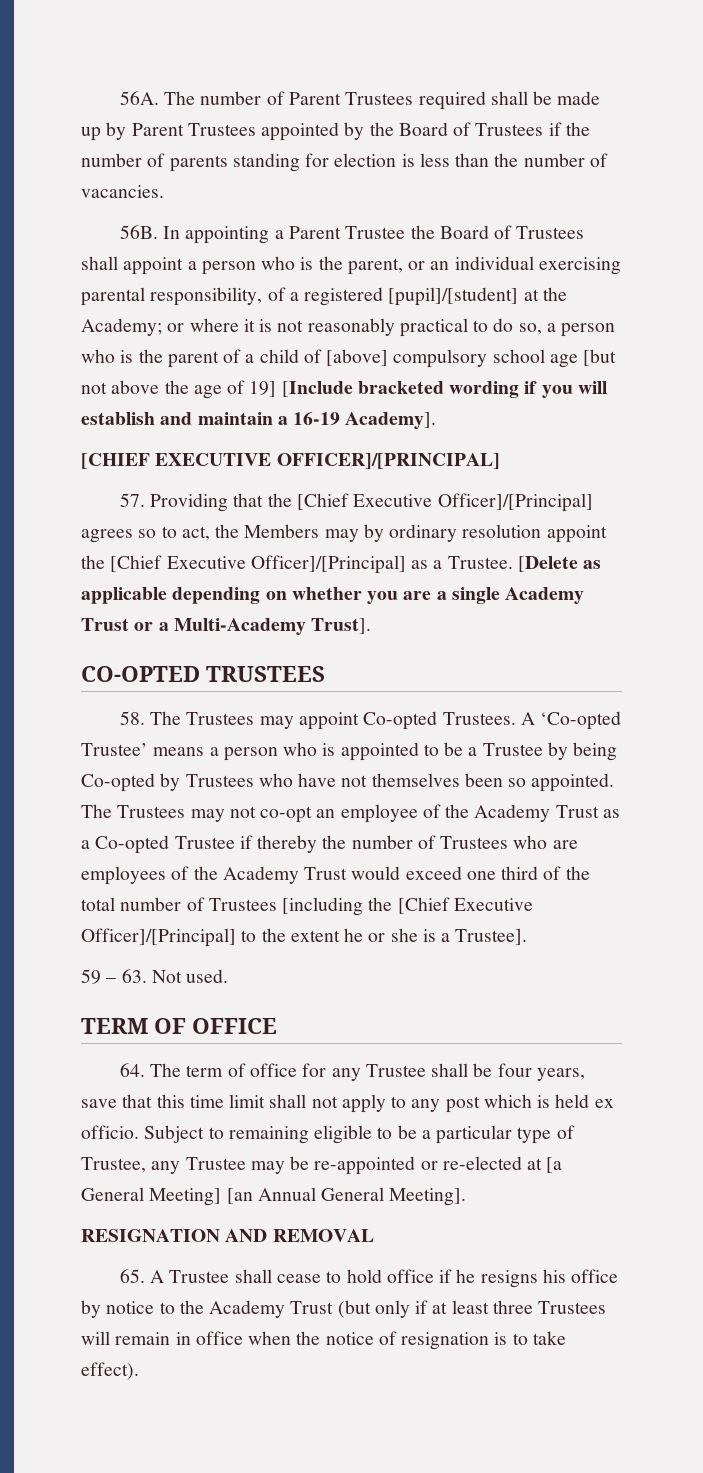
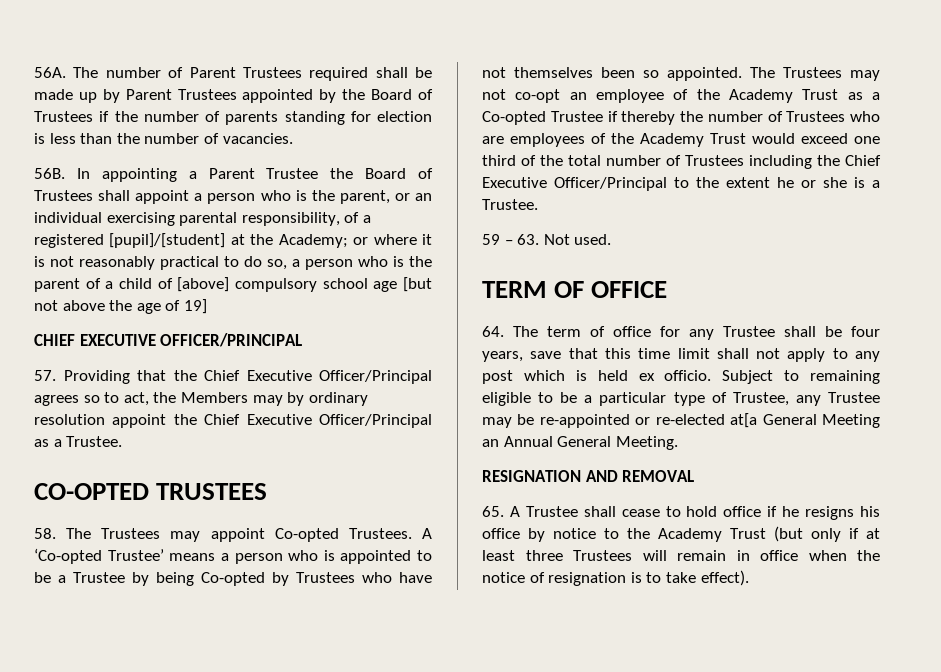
- or where it is not reasonably practical to do so, a person who is the parent of a child of [above] compulsory school age [but not above the age of 19] [Include bracketed wording if you will establish and maintain a 16-19 Academy].
- [CHIEF EXECUTIVE OFFICER]/[PRINCIPAL]
+ or where it is not reasonably practical to do so, a person who is the parent of a child of [above] compulsory school age [but not above the age of 19]
+ CHIEF EXECUTIVE OFFICER/PRINCIPAL
- 57. Providing that the [Chief Executive Officer]/[Principal] agrees so to act, the Members may by ordinary resolution appoint the [Chief Executive Officer]/[Principal] as a Trustee. [Delete as applicable depending on whether you are a single Academy Trust or a Multi-Academy Trust].
+ 57. Providing that the Chief Executive Officer/Principal agrees so to act, the Members may by ordinary resolution appoint the Chief Executive Officer/Principal as a Trustee.
- The Trustees may not co-opt an employee of the Academy Trust as a Co-opted Trustee if thereby the number of Trustees who are employees of the Academy Trust would exceed one third of the total number of Trustees [including the [Chief Executive Officer]/[Principal] to the extent he or she is a Trustee].
+ The Trustees may not co-opt an employee of the Academy Trust as a Co-opted Trustee if thereby the number of Trustees who are employees of the Academy Trust would exceed one third of the total number of Trustees including the Chief Executive Officer/Principal to the extent he or she is a Trustee.
- Subject to remaining eligible to be a particular type of Trustee, any Trustee may be re-appointed or re-elected at [a General Meeting] [an Annual General Meeting].
+ Subject to remaining eligible to be a particular type of Trustee, any Trustee may be re-appointed or re-elected at[a General Meeting an Annual General Meeting.

